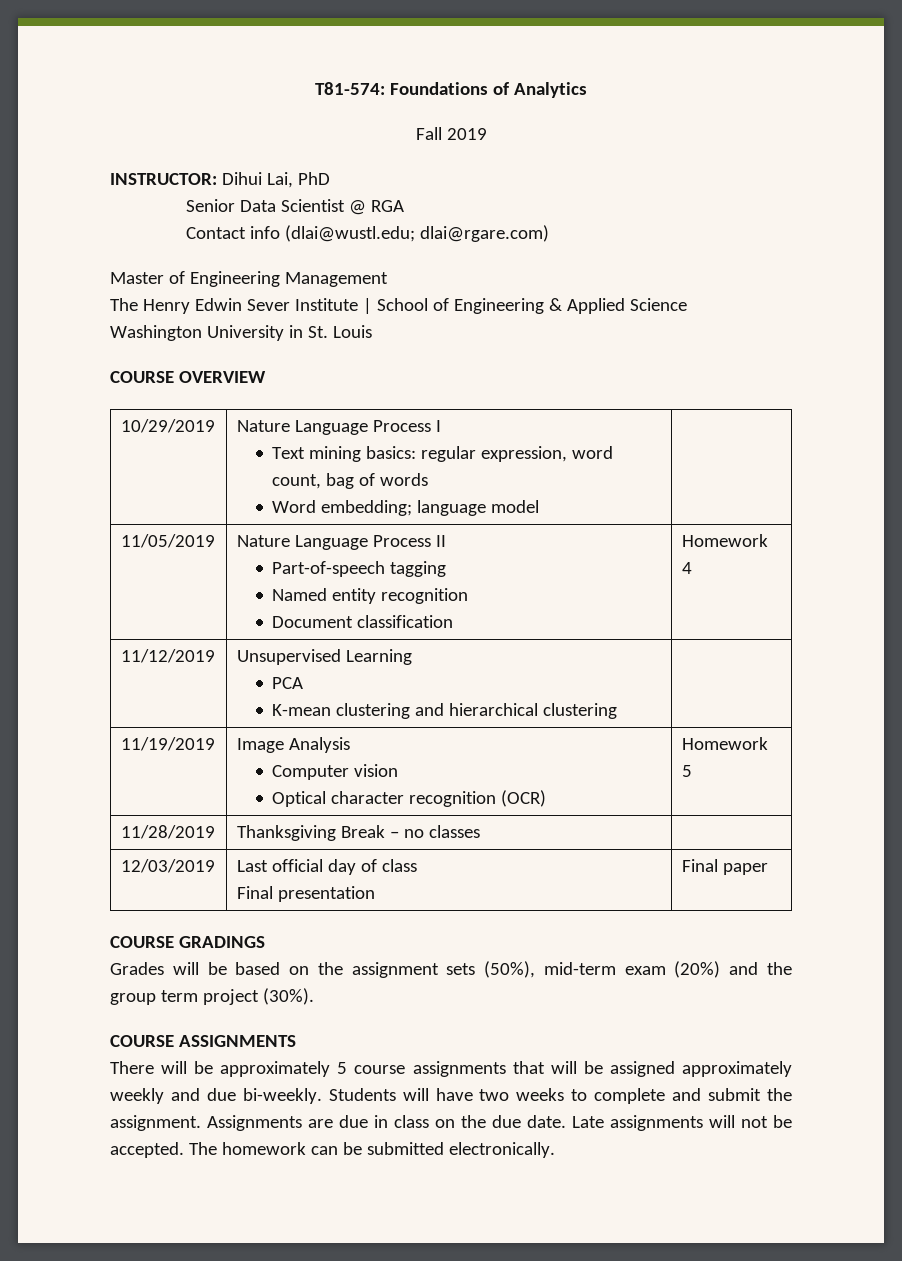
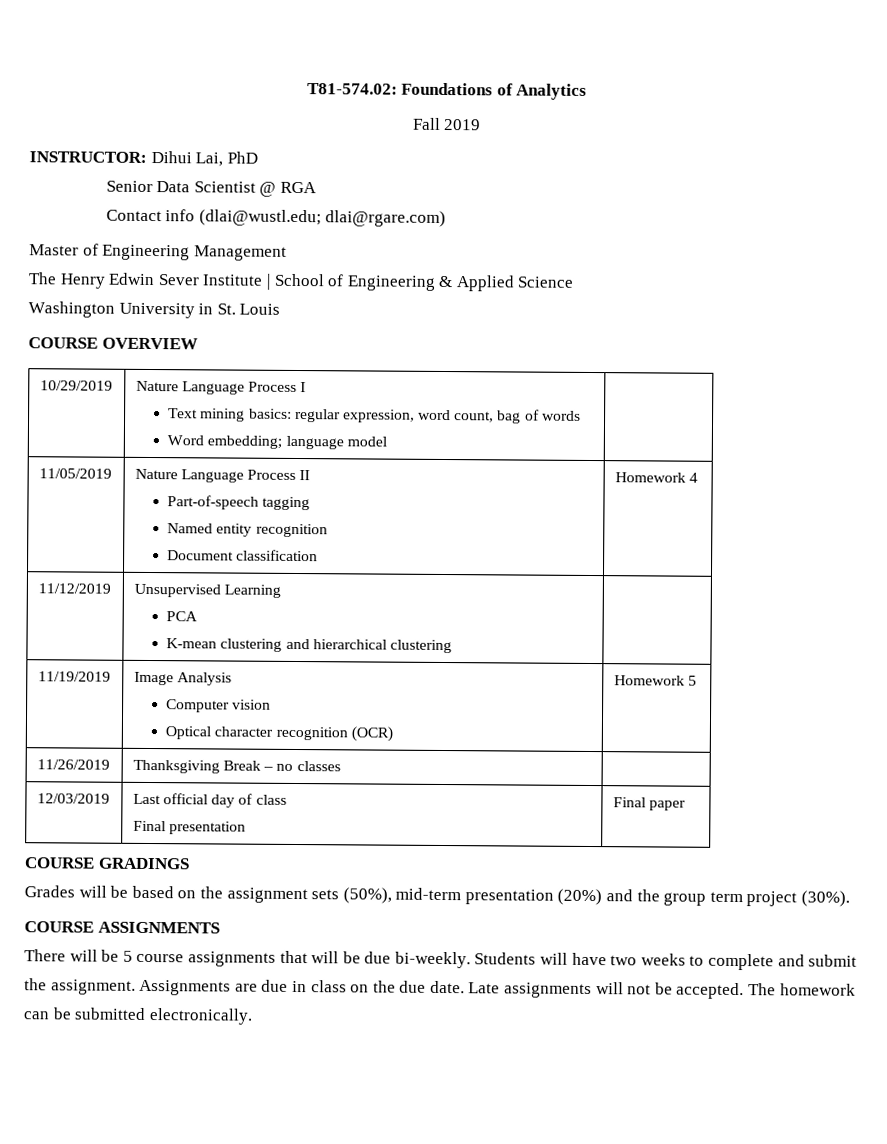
- T81-574: Foundations of Analytics
+ T81-574.02: Foundations of Analytics
- 11/28/2019 | Thanksgiving Break – no classes |
+ 11/26/2019 | Thanksgiving Break – no classes |
- Grades will be based on the assignment sets (50%), mid-term exam (20%) and the group term project (30%).
+ Grades will be based on the assignment sets (50%), mid-term presentation (20%) and the group term project (30%).
- There will be approximately 5 course assignments that will be assigned approximately weekly and due bi-weekly.
+ There will be 5 course assignments that will be due bi-weekly.

